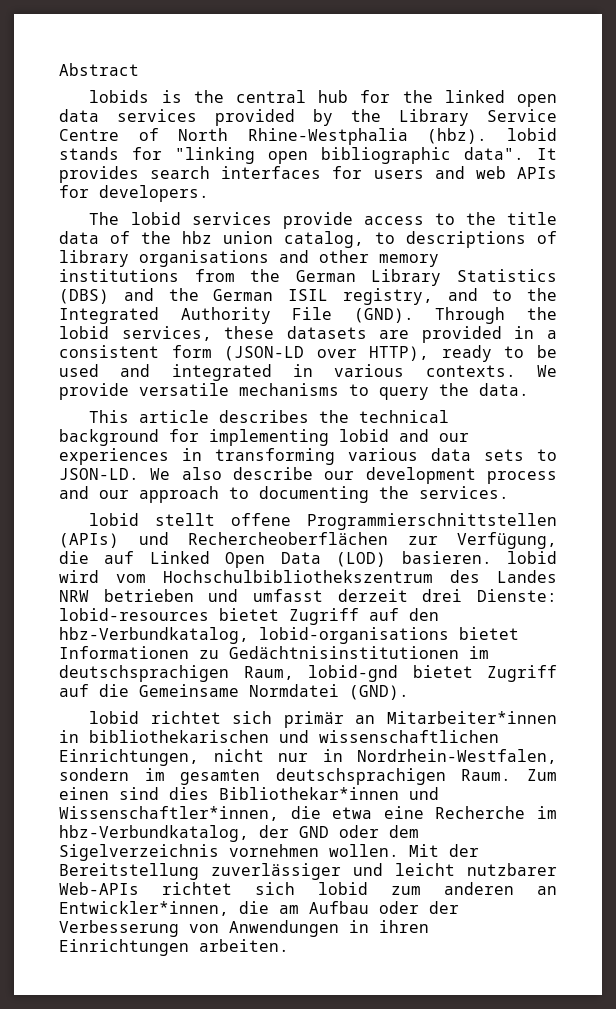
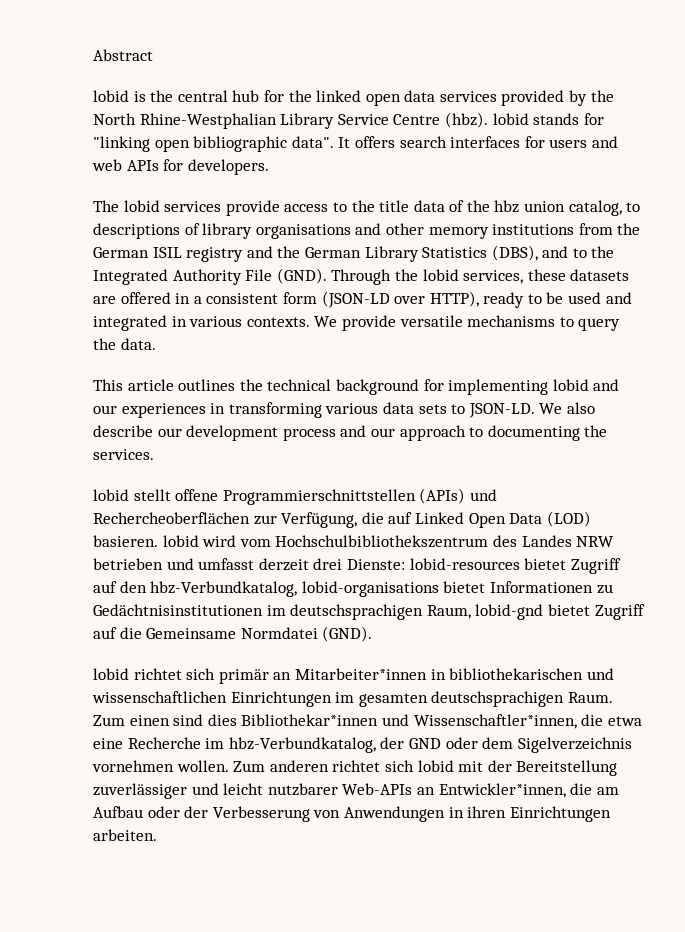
- lobids is the central hub for the linked open data services provided by the Library Service Centre of North Rhine-Westphalia (hbz). lobid stands for "linking open bibliographic data".
+ lobid is the central hub for the linked open data services provided by the North Rhine-Westphalian Library Service Centre (hbz). lobid stands for "linking open bibliographic data".
- It provides search interfaces for users and web APIs for developers.
+ It offers search interfaces for users and web APIs for developers.
- The lobid services provide access to the title data of the hbz union catalog, to descriptions of library organisations and other memory institutions from the German Library Statistics (DBS) and the German ISIL registry, and to the Integrated Authority File (GND).
+ The lobid services provide access to the title data of the hbz union catalog, to descriptions of library organisations and other memory institutions from the German ISIL registry and the German Library Statistics (DBS), and to the Integrated Authority File (GND).
- Through the lobid services, these datasets are provided in a consistent form (JSON-LD over HTTP), ready to be used and integrated in various contexts.
+ Through the lobid services, these datasets are offered in a consistent form (JSON-LD over HTTP), ready to be used and integrated in various contexts.
- This article describes the technical background for implementing lobid and our experiences in transforming various data sets to JSON-LD.
+ This article outlines the technical background for implementing lobid and our experiences in transforming various data sets to JSON-LD.
- lobid richtet sich primär an Mitarbeiter*innen in bibliothekarischen und wissenschaftlichen Einrichtungen, nicht nur in Nordrhein-Westfalen, sondern im gesamten deutschsprachigen Raum.
+ lobid richtet sich primär an Mitarbeiter*innen in bibliothekarischen und wissenschaftlichen Einrichtungen im gesamten deutschsprachigen Raum.
- Mit der Bereitstellung zuverlässiger und leicht nutzbarer Web-APIs richtet sich lobid zum anderen an Entwickler*innen, die am Aufbau oder der Verbesserung von Anwendungen in ihren Einrichtungen arbeiten.
+ Zum anderen richtet sich lobid mit der Bereitstellung zuverlässiger und leicht nutzbarer Web-APIs an Entwickler*innen, die am Aufbau oder der Verbesserung von Anwendungen in ihren Einrichtungen arbeiten.

